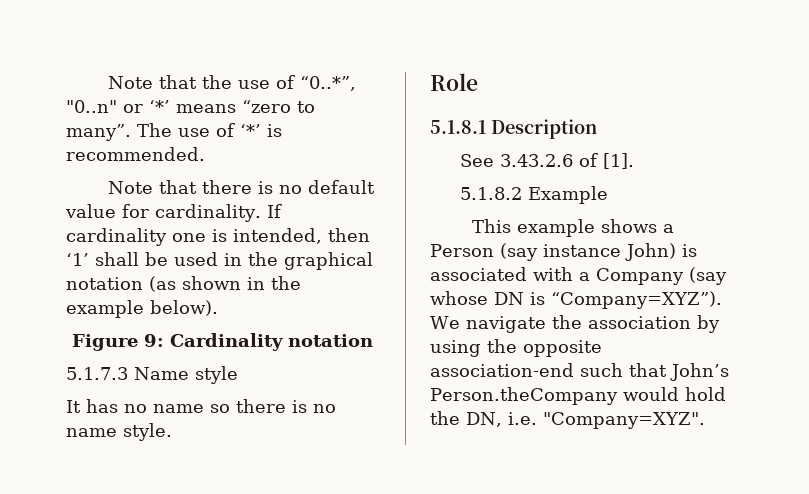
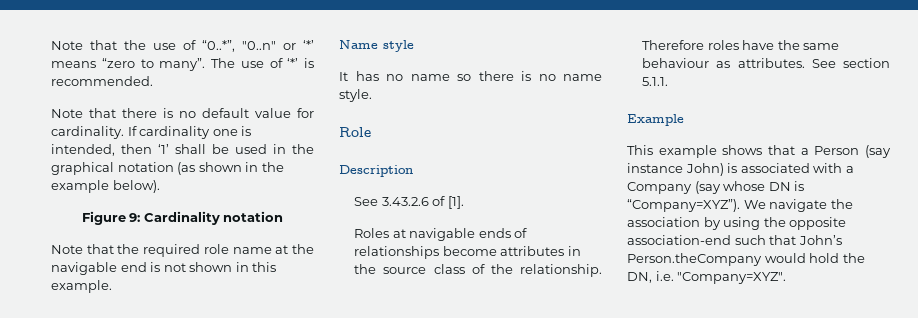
- 5.1.7.3 Name style
+ Note that the required role name at the navigable end is not shown in this example.
+ Name style
- 5.1.8.1 Description
+ Description
- 5.1.8.2 Example
+ Roles at navigable ends of relationships become attributes in the source class of the relationship. Therefore roles have the same behaviour as attributes. See section 5.1.1.
+ Example
- This example shows a Person (say instance John) is associated with a Company (say whose DN is “Company=XYZ”).
+ This example shows that a Person (say instance John) is associated with a Company (say whose DN is “Company=XYZ”).

